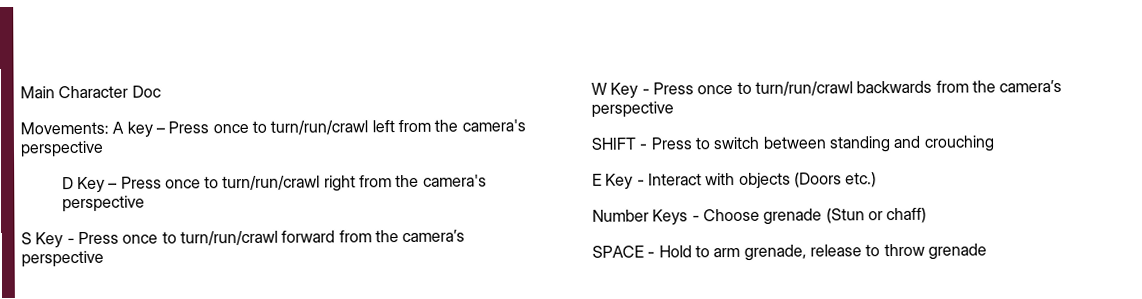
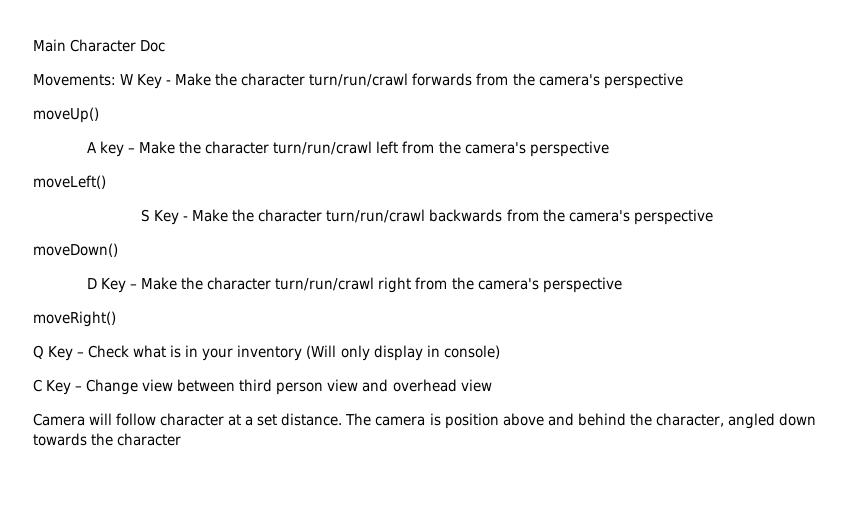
- Movements: A key – Press once to turn/run/crawl left from the camera's perspective
+ Movements: W Key - Make the character turn/run/crawl forwards from the camera's perspective
+ moveUp()
+ A key – Make the character turn/run/crawl left from the camera's perspective
+ moveLeft()
+ S Key - Make the character turn/run/crawl backwards from the camera's perspective
+ moveDown()
- D Key – Press once to turn/run/crawl right from the camera's perspective
+ D Key – Make the character turn/run/crawl right from the camera's perspective
- S Key - Press once to turn/run/crawl forward from the camera’s perspective
- W Key - Press once to turn/run/crawl backwards from the camera’s perspective
- SHIFT - Press to switch between standing and crouching
- E Key - Interact with objects (Doors etc.)
- Number Keys - Choose grenade (Stun or chaff)
- SPACE - Hold to arm grenade, release to throw grenade
+ moveRight()
+ Q Key – Check what is in your inventory (Will only display in console)
+ C Key – Change view between third person view and overhead view
+ Camera will follow character at a set distance. The camera is position above and behind the character, angled down towards the character

